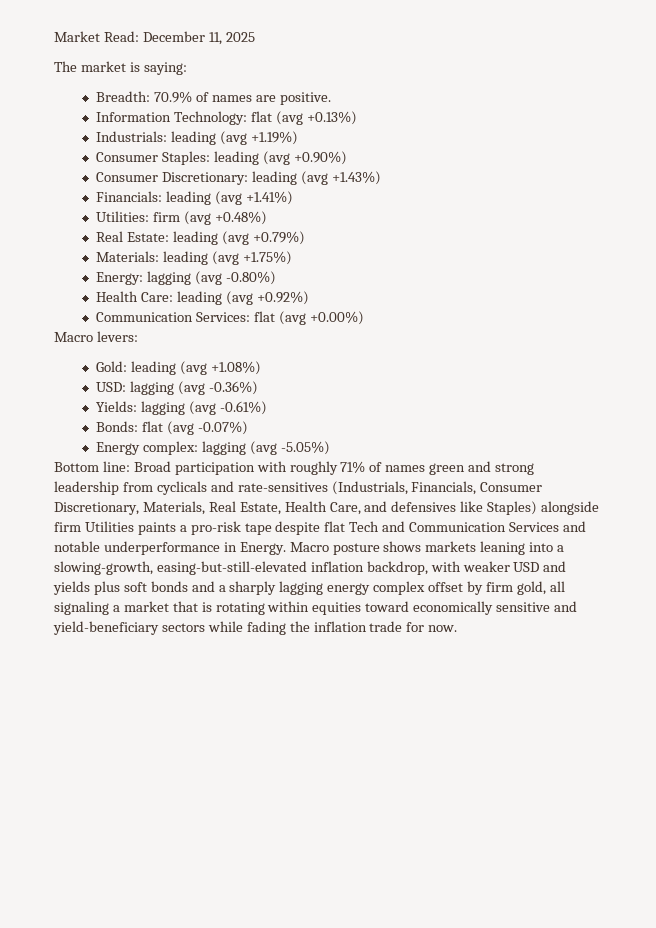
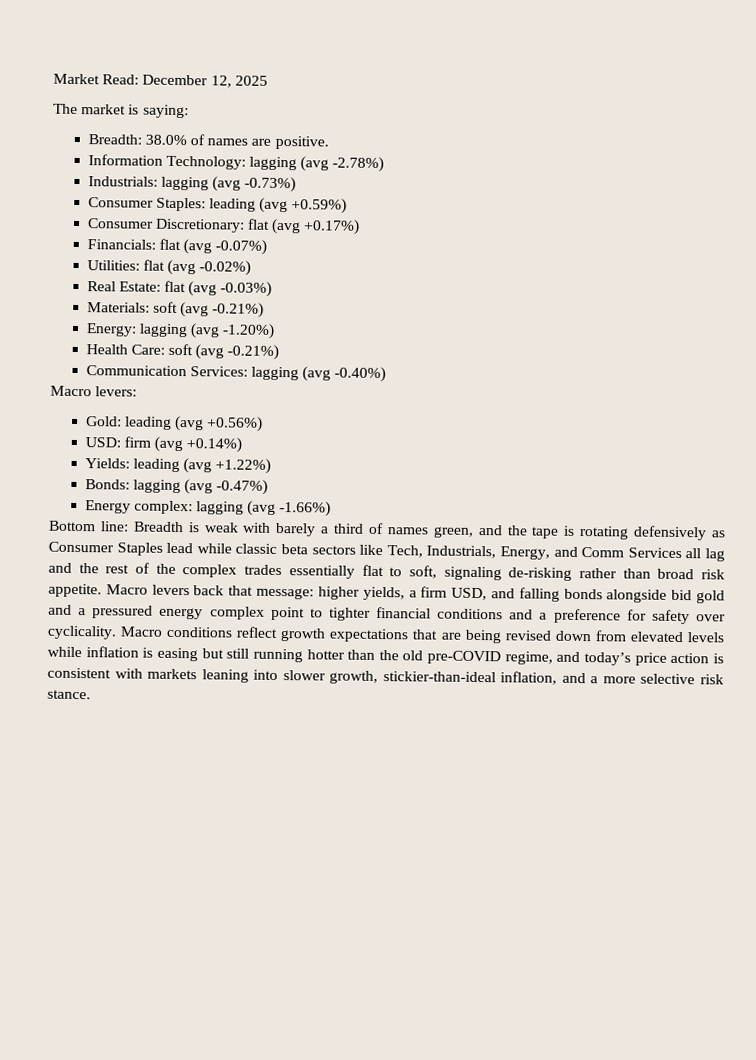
- Market Read: December 11, 2025
+ Market Read: December 12, 2025
- Breadth: 70.9% of names are positive.
+ Breadth: 38.0% of names are positive.
- Information Technology: flat (avg +0.13%)
- Industrials: leading (avg +1.19%)
+ Information Technology: lagging (avg -2.78%)
+ Industrials: lagging (avg -0.73%)
- Consumer Staples: leading (avg +0.90%)
+ Consumer Staples: leading (avg +0.59%)
- Consumer Discretionary: leading (avg +1.43%)
- Financials: leading (avg +1.41%)
- Utilities: firm (avg +0.48%)
- Real Estate: leading (avg +0.79%)
- Materials: leading (avg +1.75%)
+ Consumer Discretionary: flat (avg +0.17%)
+ Financials: flat (avg -0.07%)
+ Utilities: flat (avg -0.02%)
+ Real Estate: flat (avg -0.03%)
+ Materials: soft (avg -0.21%)
- Energy: lagging (avg -0.80%)
+ Energy: lagging (avg -1.20%)
- Health Care: leading (avg +0.92%)
+ Health Care: soft (avg -0.21%)
- Communication Services: flat (avg +0.00%)
+ Communication Services: lagging (avg -0.40%)
- Gold: leading (avg +1.08%)
+ Gold: leading (avg +0.56%)
- USD: lagging (avg -0.36%)
- Yields: lagging (avg -0.61%)
- Bonds: flat (avg -0.07%)
+ USD: firm (avg +0.14%)
+ Yields: leading (avg +1.22%)
+ Bonds: lagging (avg -0.47%)
- Energy complex: lagging (avg -5.05%)
+ Energy complex: lagging (avg -1.66%)
- Bottom line: Broad participation with roughly 71% of names green and strong leadership from cyclicals and rate-sensitives (Industrials, Financials, Consumer Discretionary, Materials, Real Estate, Health Care, and defensives like Staples) alongside firm Utilities paints a pro-risk tape despite flat Tech and Communication Services and notable underperformance in Energy. Macro posture shows markets leaning into a slowing-growth, easing-but-still-elevated inflation backdrop, with weaker USD and yields plus soft bonds and a sharply lagging energy complex offset by firm gold, all signaling a market that is rotating within equities toward economically sensitive and yield-beneficiary sectors while fading the inflation trade for now.
+ Bottom line: Breadth is weak with barely a third of names green, and the tape is rotating defensively as Consumer Staples lead while classic beta sectors like Tech, Industrials, Energy, and Comm Services all lag and the rest of the complex trades essentially flat to soft, signaling de-risking rather than broad risk appetite. Macro levers back that message: higher yields, a firm USD, and falling bonds alongside bid gold and a pressured energy complex point to tighter financial conditions and a preference for safety over cyclicality. Macro conditions reflect growth expectations that are being revised down from elevated levels while inflation is easing but still running hotter than the old pre-COVID regime, and today’s price action is consistent with markets leaning into slower growth, stickier-than-ideal inflation, and a more selective risk stance.

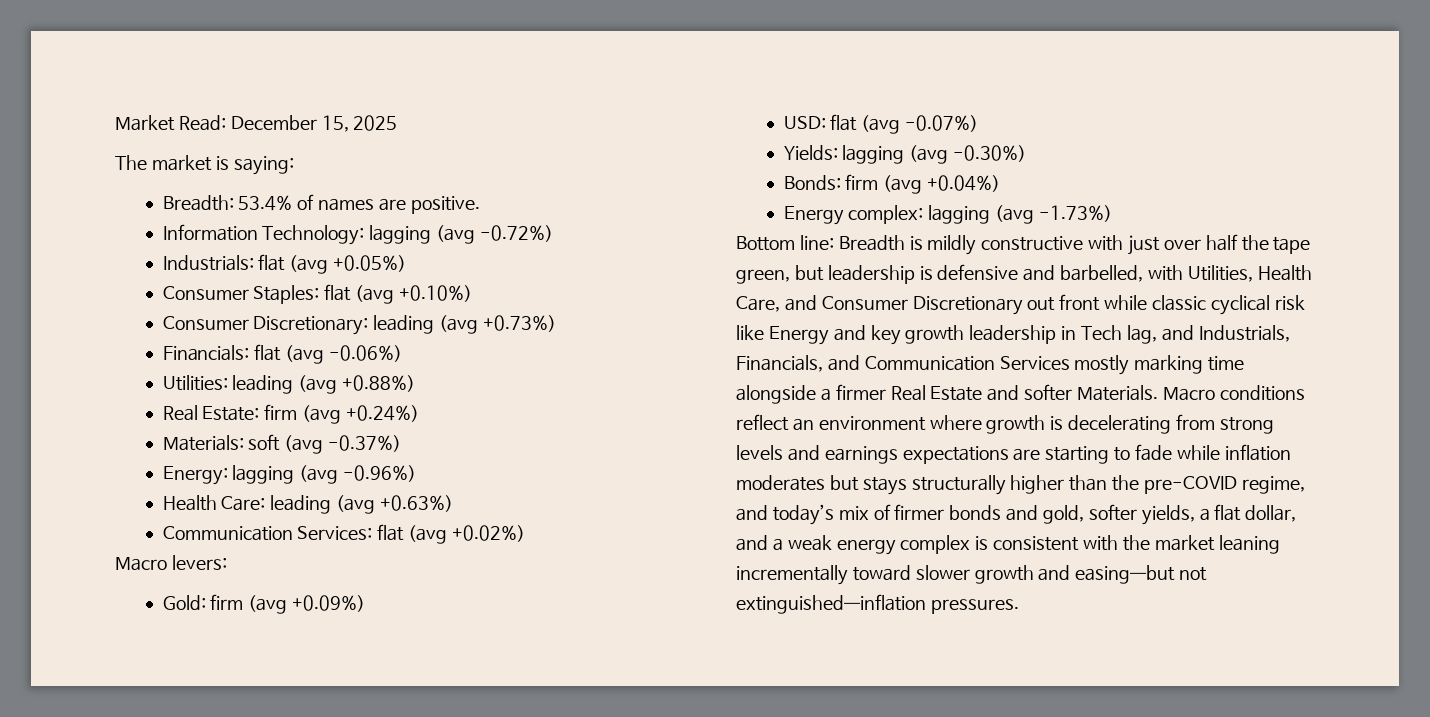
- Market Read: December 12, 2025
+ Market Read: December 15, 2025
- Breadth: 38.0% of names are positive.
+ Breadth: 53.4% of names are positive.
- Information Technology: lagging (avg -2.78%)
+ Information Technology: lagging (avg -0.72%)
- Industrials: lagging (avg -0.73%)
+ Industrials: flat (avg +0.05%)
- Consumer Staples: leading (avg +0.59%)
+ Consumer Staples: flat (avg +0.10%)
- Consumer Discretionary: flat (avg +0.17%)
+ Consumer Discretionary: leading (avg +0.73%)
- Financials: flat (avg -0.07%)
+ Financials: flat (avg -0.06%)
- Utilities: flat (avg -0.02%)
+ Utilities: leading (avg +0.88%)
- Real Estate: flat (avg -0.03%)
+ Real Estate: firm (avg +0.24%)
- Materials: soft (avg -0.21%)
+ Materials: soft (avg -0.37%)
- Energy: lagging (avg -1.20%)
+ Energy: lagging (avg -0.96%)
- Health Care: soft (avg -0.21%)
+ Health Care: leading (avg +0.63%)
- Communication Services: lagging (avg -0.40%)
+ Communication Services: flat (avg +0.02%)
- Gold: leading (avg +0.56%)
- USD: firm (avg +0.14%)
- Yields: leading (avg +1.22%)
- Bonds: lagging (avg -0.47%)
+ Gold: firm (avg +0.09%)
+ USD: flat (avg -0.07%)
+ Yields: lagging (avg -0.30%)
+ Bonds: firm (avg +0.04%)
- Energy complex: lagging (avg -1.66%)
+ Energy complex: lagging (avg -1.73%)
- Bottom line: Breadth is weak with barely a third of names green, and the tape is rotating defensively as Consumer Staples lead while classic beta sectors like Tech, Industrials, Energy, and Comm Services all lag and the rest of the complex trades essentially flat to soft, signaling de-risking rather than broad risk appetite. Macro levers back that message: higher yields, a firm USD, and falling bonds alongside bid gold and a pressured energy complex point to tighter financial conditions and a preference for safety over cyclicality. Macro conditions reflect growth expectations that are being revised down from elevated levels while inflation is easing but still running hotter than the old pre-COVID regime, and today’s price action is consistent with markets leaning into slower growth, stickier-than-ideal inflation, and a more selective risk stance.
+ Bottom line: Breadth is mildly constructive with just over half the tape green, but leadership is defensive and barbelled, with Utilities, Health Care, and Consumer Discretionary out front while classic cyclical risk like Energy and key growth leadership in Tech lag, and Industrials, Financials, and Communication Services mostly marking time alongside a firmer Real Estate and softer Materials. Macro conditions reflect an environment where growth is decelerating from strong levels and earnings expectations are starting to fade while inflation moderates but stays structurally higher than the pre-COVID regime, and today’s mix of firmer bonds and gold, softer yields, a flat dollar, and a weak energy complex is consistent with the market leaning incrementally toward slower growth and easing—but not extinguished—inflation pressures.

